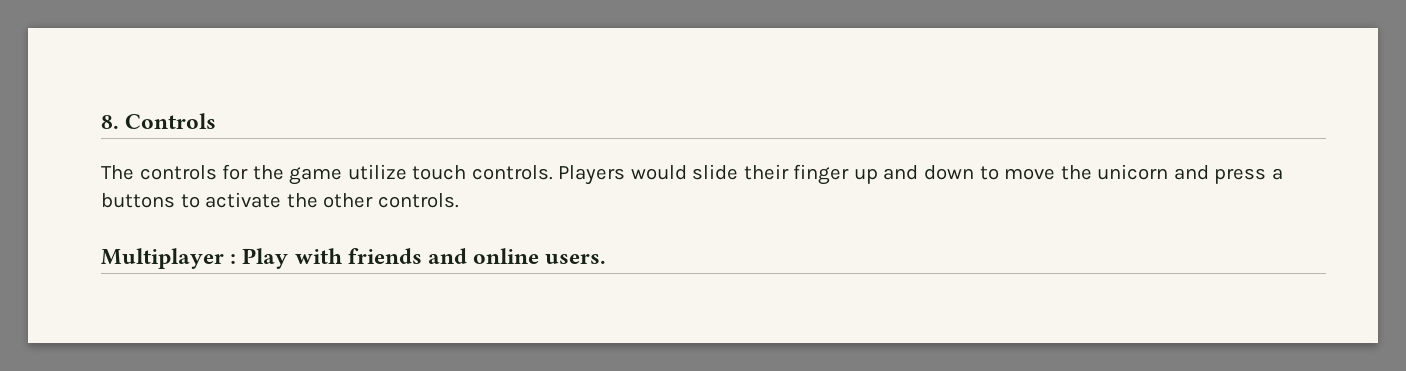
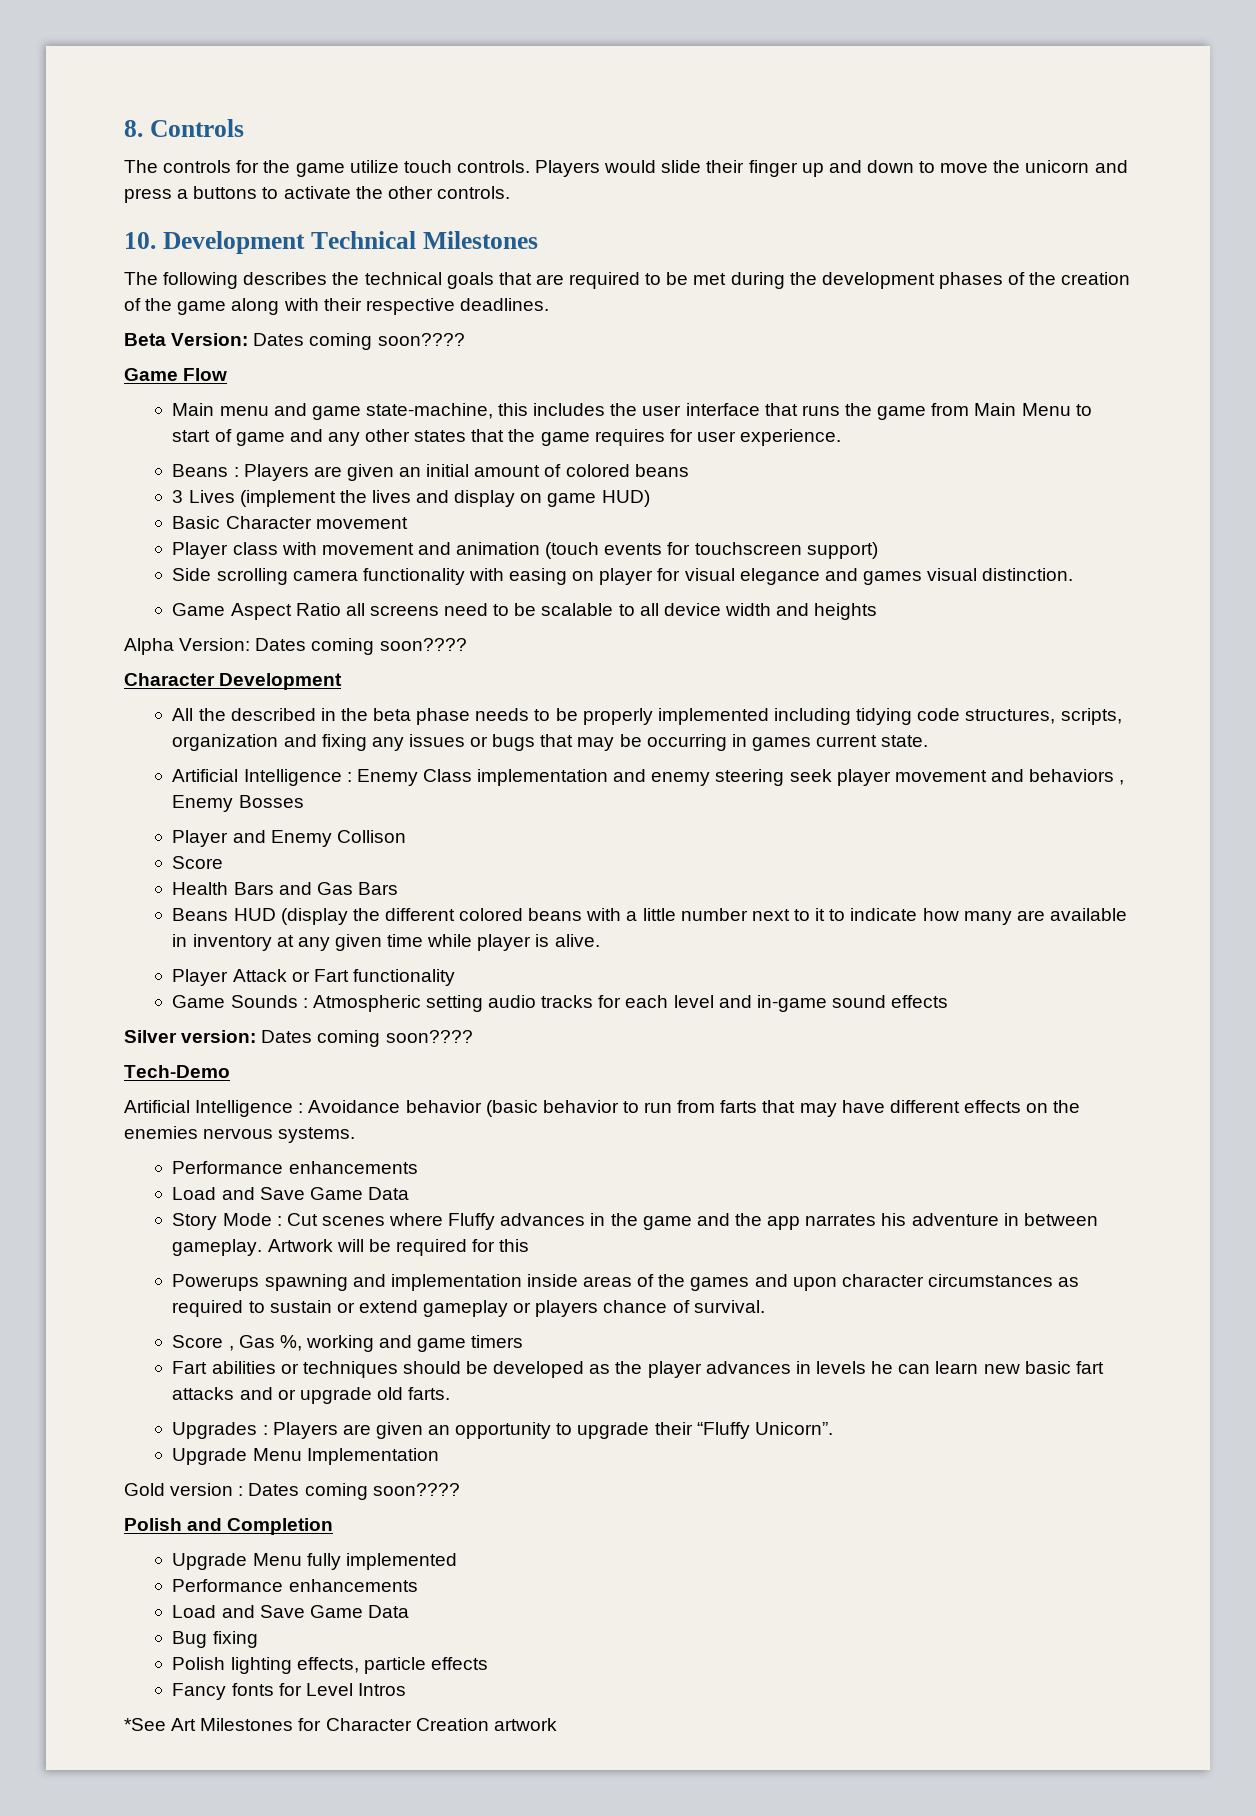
- Multiplayer : Play with friends and online users.
+ 10. Development Technical Milestones
+ The following describes the technical goals that are required to be met during the development phases of the creation of the game along with their respective deadlines.
+ Beta Version: Dates coming soon????
+ Game Flow
+ Main menu and game state-machine, this includes the user interface that runs the game from Main Menu to start of game and any other states that the game requires for user experience.
+ Beans : Players are given an initial amount of colored beans
+ 3 Lives (implement the lives and display on game HUD)
+ Basic Character movement
+ Player class with movement and animation (touch events for touchscreen support)
+ Side scrolling camera functionality with easing on player for visual elegance and games visual distinction.
+ Game Aspect Ratio all screens need to be scalable to all device width and heights
+ Alpha Version: Dates coming soon????
+ Character Development
+ All the described in the beta phase needs to be properly implemented including tidying code structures, scripts, organization and fixing any issues or bugs that may be occurring in games current state.
+ Artificial Intelligence : Enemy Class implementation and enemy steering seek player movement and behaviors , Enemy Bosses
+ Player and Enemy Collison
+ Score
+ Health Bars and Gas Bars
+ Beans HUD (display the different colored beans with a little number next to it to indicate how many are available in inventory at any given time while player is alive.
+ Player Attack or Fart functionality
+ Game Sounds : Atmospheric setting audio tracks for each level and in-game sound effects
+ Silver version: Dates coming soon????
+ Tech-Demo
+ Artificial Intelligence : Avoidance behavior (basic behavior to run from farts that may have different effects on the enemies nervous systems.
+ Performance enhancements
+ Load and Save Game Data
+ Story Mode : Cut scenes where Fluffy advances in the game and the app narrates his adventure in between gameplay. Artwork will be required for this
+ Powerups spawning and implementation inside areas of the games and upon character circumstances as required to sustain or extend gameplay or players chance of survival.
+ Score , Gas %, working and game timers
+ Fart abilities or techniques should be developed as the player advances in levels he can learn new basic fart attacks and or upgrade old farts.
+ Upgrades : Players are given an opportunity to upgrade their “Fluffy Unicorn”.
+ Upgrade Menu Implementation
+ Gold version : Dates coming soon????
+ Polish and Completion
+ Upgrade Menu fully implemented
+ Performance enhancements
+ Load and Save Game Data
+ Bug fixing
+ Polish lighting effects, particle effects
+ Fancy fonts for Level Intros
+ *See Art Milestones for Character Creation artwork

